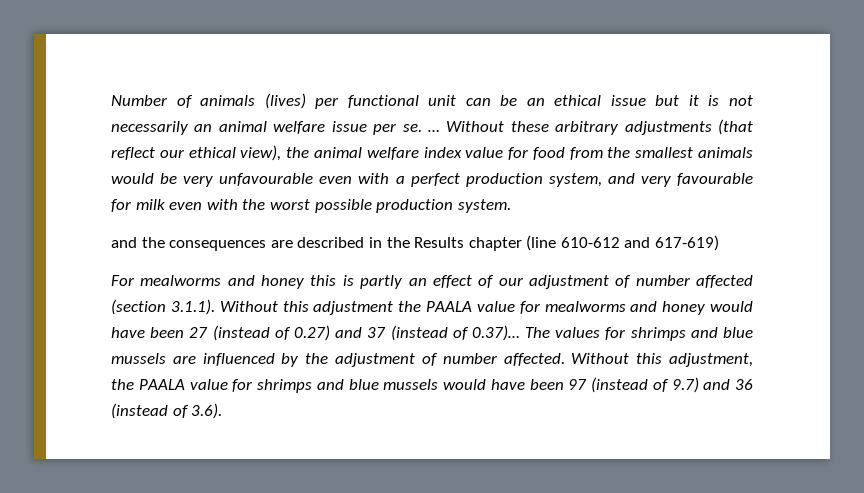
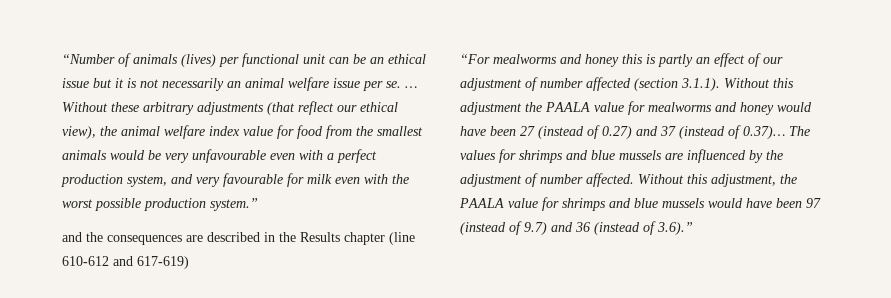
- Number of animals (lives) per functional unit can be an ethical issue but it is not necessarily an animal welfare issue per se.
+ “Number of animals (lives) per functional unit can be an ethical issue but it is not necessarily an animal welfare issue per se.
- Without these arbitrary adjustments (that reflect our ethical view), the animal welfare index value for food from the smallest animals would be very unfavourable even with a perfect production system, and very favourable for milk even with the worst possible production system.
+ Without these arbitrary adjustments (that reflect our ethical view), the animal welfare index value for food from the smallest animals would be very unfavourable even with a perfect production system, and very favourable for milk even with the worst possible production system.”
- For mealworms and honey this is partly an effect of our adjustment of number affected (section 3.1.1). Without this adjustment the PAALA value for mealworms and honey would have been 27 (instead of 0.27) and 37 (instead of 0.37)…
+ “For mealworms and honey this is partly an effect of our adjustment of number affected (section 3.1.1). Without this adjustment the PAALA value for mealworms and honey would have been 27 (instead of 0.27) and 37 (instead of 0.37)…
- Without this adjustment, the PAALA value for shrimps and blue mussels would have been 97 (instead of 9.7) and 36 (instead of 3.6).
+ Without this adjustment, the PAALA value for shrimps and blue mussels would have been 97 (instead of 9.7) and 36 (instead of 3.6).”

